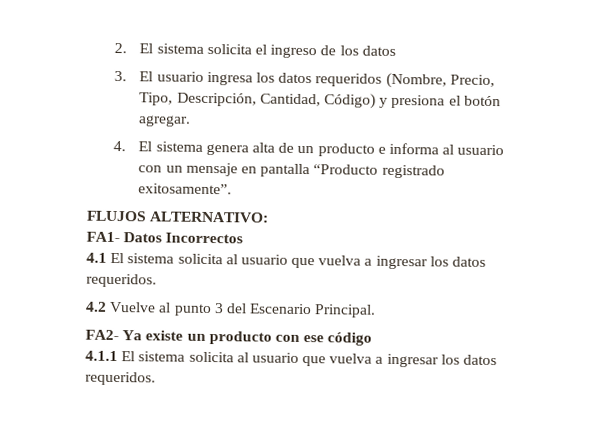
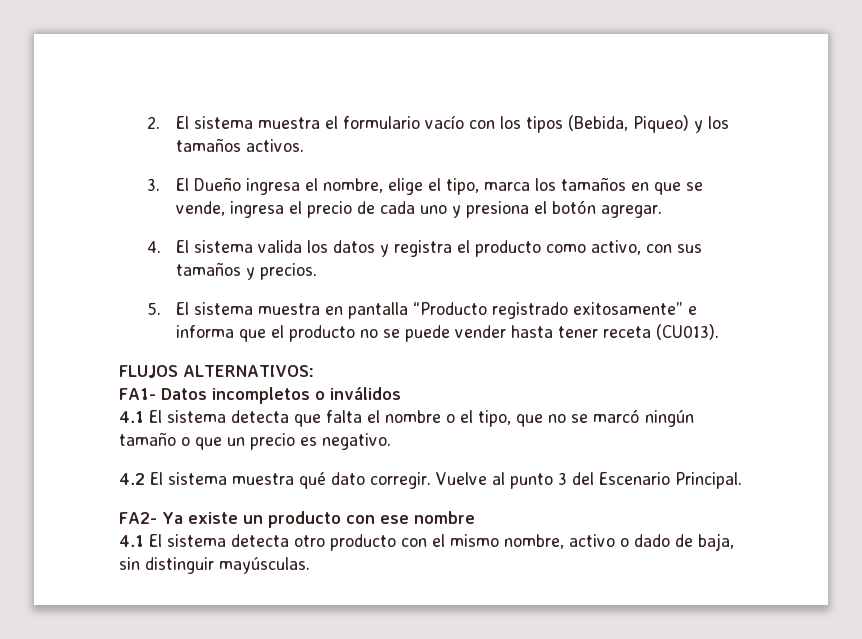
- 2. El sistema solicita el ingreso de los datos
- 3. El usuario ingresa los datos requeridos (Nombre, Precio, Tipo, Descripción, Cantidad, Código) y presiona el botón agregar.
+ 2. El sistema muestra el formulario vacío con los tipos (Bebida, Piqueo) y los tamaños activos.
+ 3. El Dueño ingresa el nombre, elige el tipo, marca los tamaños en que se vende, ingresa el precio de cada uno y presiona el botón agregar.
- 4. El sistema genera alta de un producto e informa al usuario con un mensaje en pantalla “Producto registrado exitosamente”.
+ 4. El sistema valida los datos y registra el producto como activo, con sus tamaños y precios.
+ 5. El sistema muestra en pantalla “Producto registrado exitosamente” e informa que el producto no se puede vender hasta tener receta (CU013).
- FLUJOS ALTERNATIVO:
+ FLUJOS ALTERNATIVOS:
- FA1- Datos Incorrectos
- 4.1 El sistema solicita al usuario que vuelva a ingresar los datos requeridos.
- 4.2 Vuelve al punto 3 del Escenario Principal.
+ FA1- Datos incompletos o inválidos
+ 4.1 El sistema detecta que falta el nombre o el tipo, que no se marcó ningún tamaño o que un precio es negativo.
+ 4.2 El sistema muestra qué dato corregir. Vuelve al punto 3 del Escenario Principal.
- FA2- Ya existe un producto con ese código
- 4.1.1 El sistema solicita al usuario que vuelva a ingresar los datos requeridos.
+ FA2- Ya existe un producto con ese nombre
+ 4.1 El sistema detecta otro producto con el mismo nombre, activo o dado de baja, sin distinguir mayúsculas.

